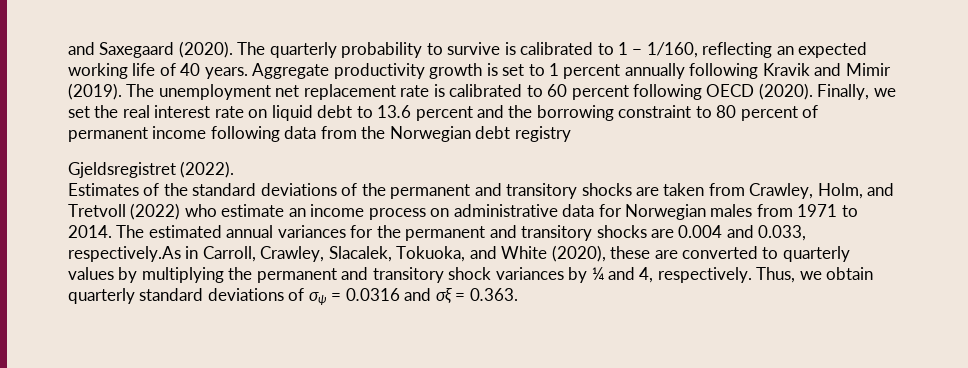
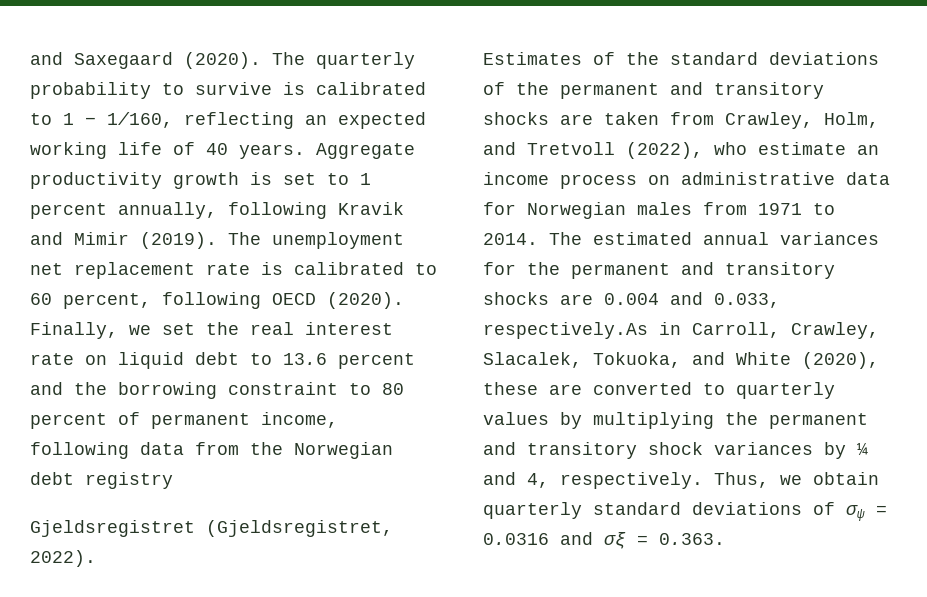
- Aggregate productivity growth is set to 1 percent annually following Kravik and Mimir (2019).
+ Aggregate productivity growth is set to 1 percent annually, following Kravik and Mimir (2019).
- The unemployment net replacement rate is calibrated to 60 percent following OECD (2020).
+ The unemployment net replacement rate is calibrated to 60 percent, following OECD (2020).
- Finally, we set the real interest rate on liquid debt to 13.6 percent and the borrowing constraint to 80 percent of permanent income following data from the Norwegian debt registry
+ Finally, we set the real interest rate on liquid debt to 13.6 percent and the borrowing constraint to 80 percent of permanent income, following data from the Norwegian debt registry
- Gjeldsregistret (2022).
+ Gjeldsregistret (Gjeldsregistret, 2022).
- Estimates of the standard deviations of the permanent and transitory shocks are taken from Crawley, Holm, and Tretvoll (2022) who estimate an income process on administrative data for Norwegian males from 1971 to 2014.
+ Estimates of the standard deviations of the permanent and transitory shocks are taken from Crawley, Holm, and Tretvoll (2022), who estimate an income process on administrative data for Norwegian males from 1971 to 2014.

